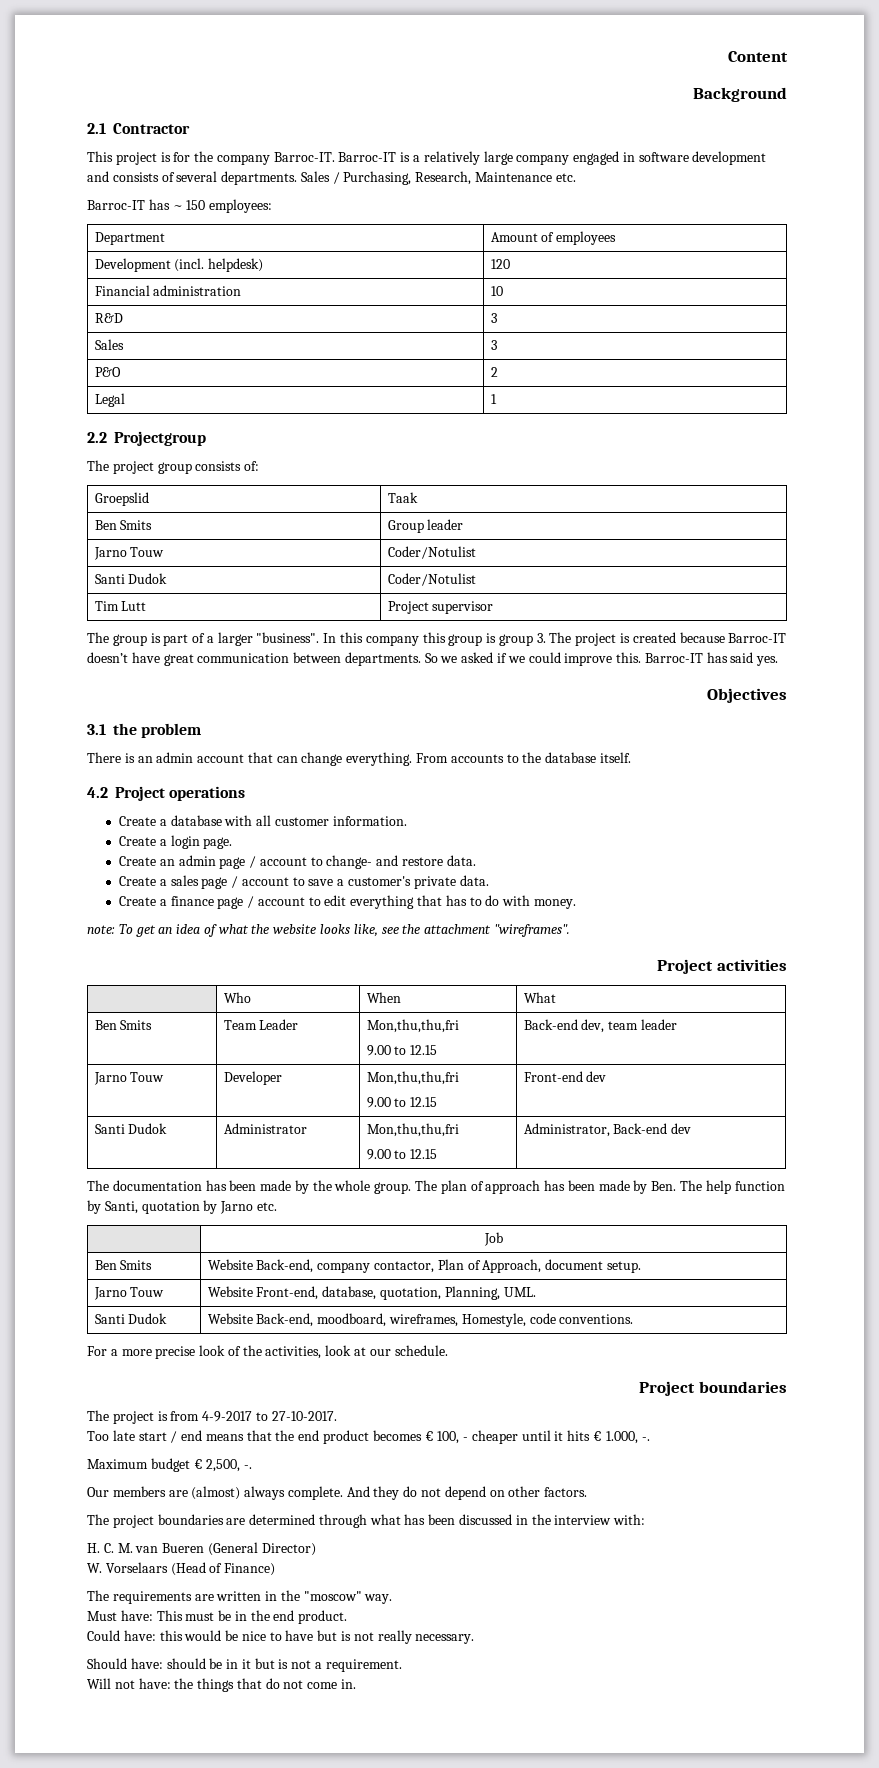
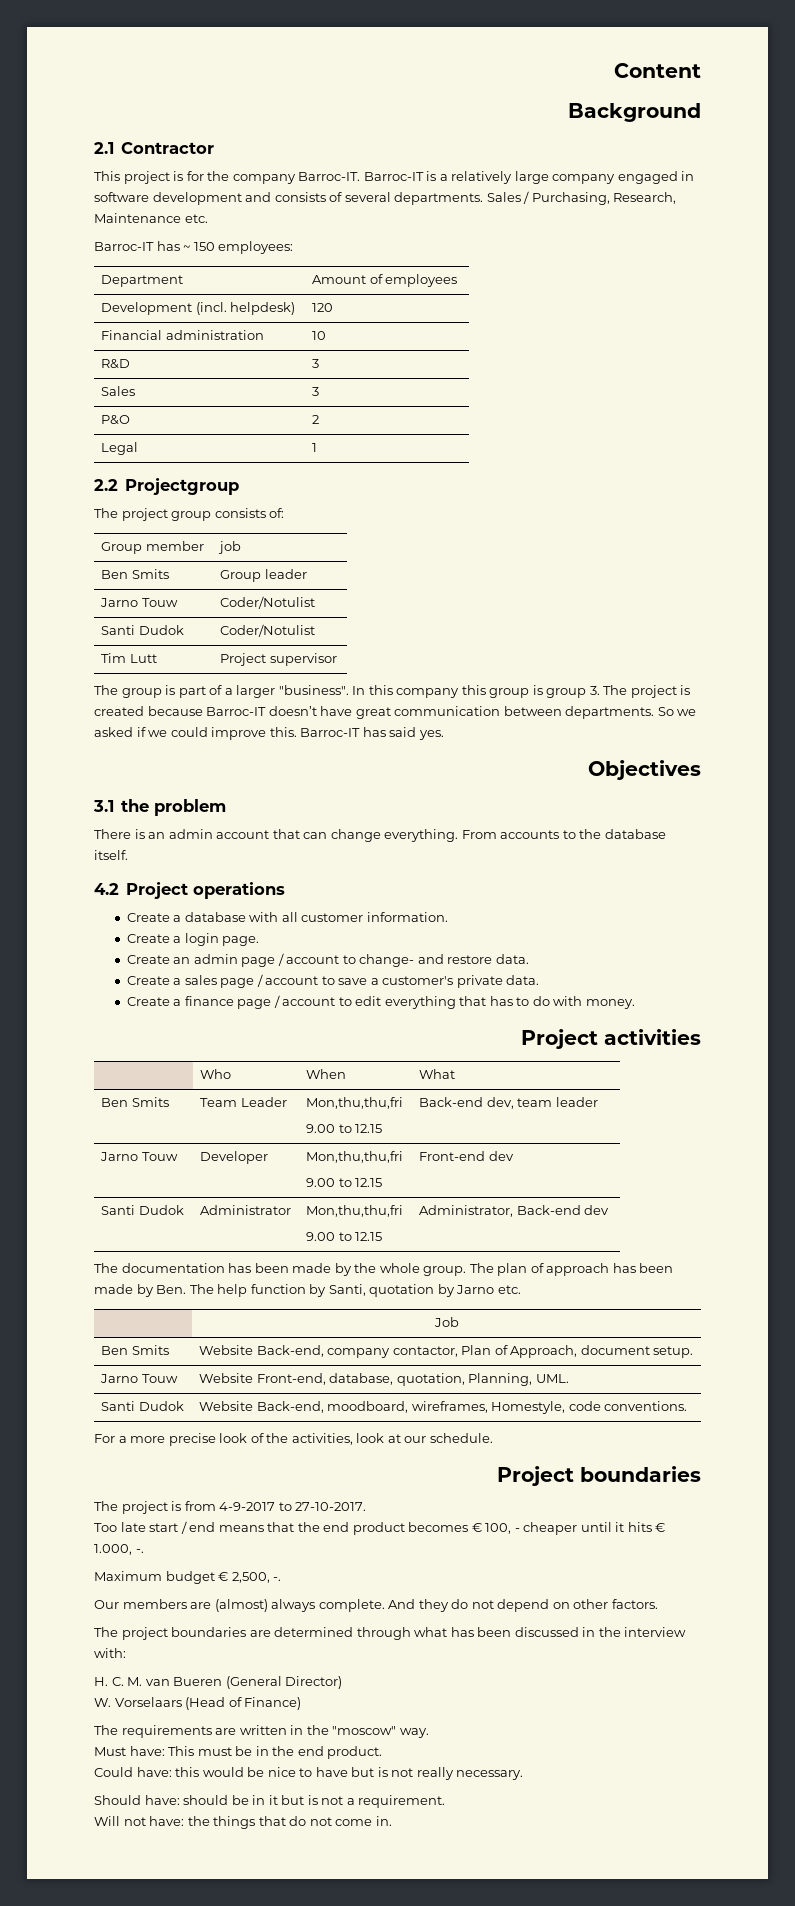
- Groepslid | Taak
+ Group member | job
- note: To get an idea of what the website looks like, see the attachment "wireframes".

